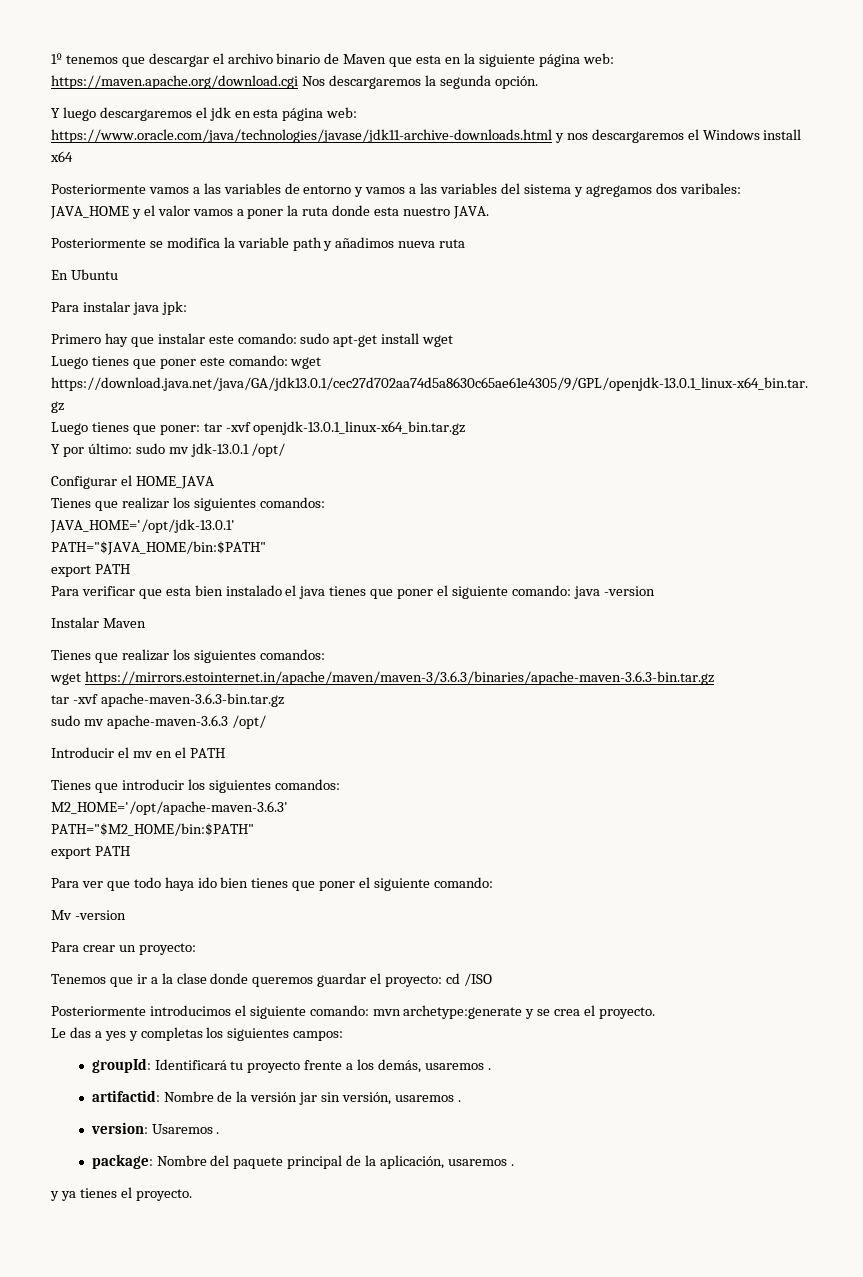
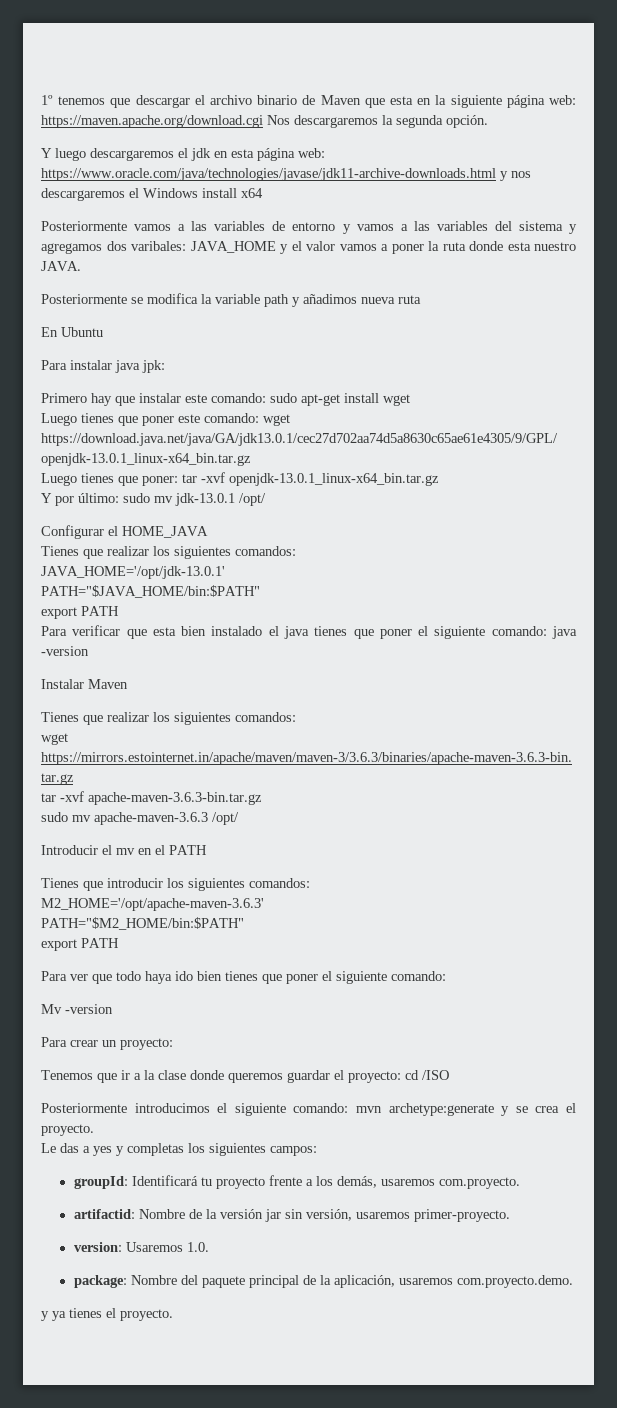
- groupId: Identificará tu proyecto frente a los demás, usaremos .
+ groupId: Identificará tu proyecto frente a los demás, usaremos com.proyecto.
- artifactid: Nombre de la versión jar sin versión, usaremos .
+ artifactid: Nombre de la versión jar sin versión, usaremos primer-proyecto.
- version: Usaremos .
+ version: Usaremos 1.0.
- package: Nombre del paquete principal de la aplicación, usaremos .
+ package: Nombre del paquete principal de la aplicación, usaremos com.proyecto.demo.

